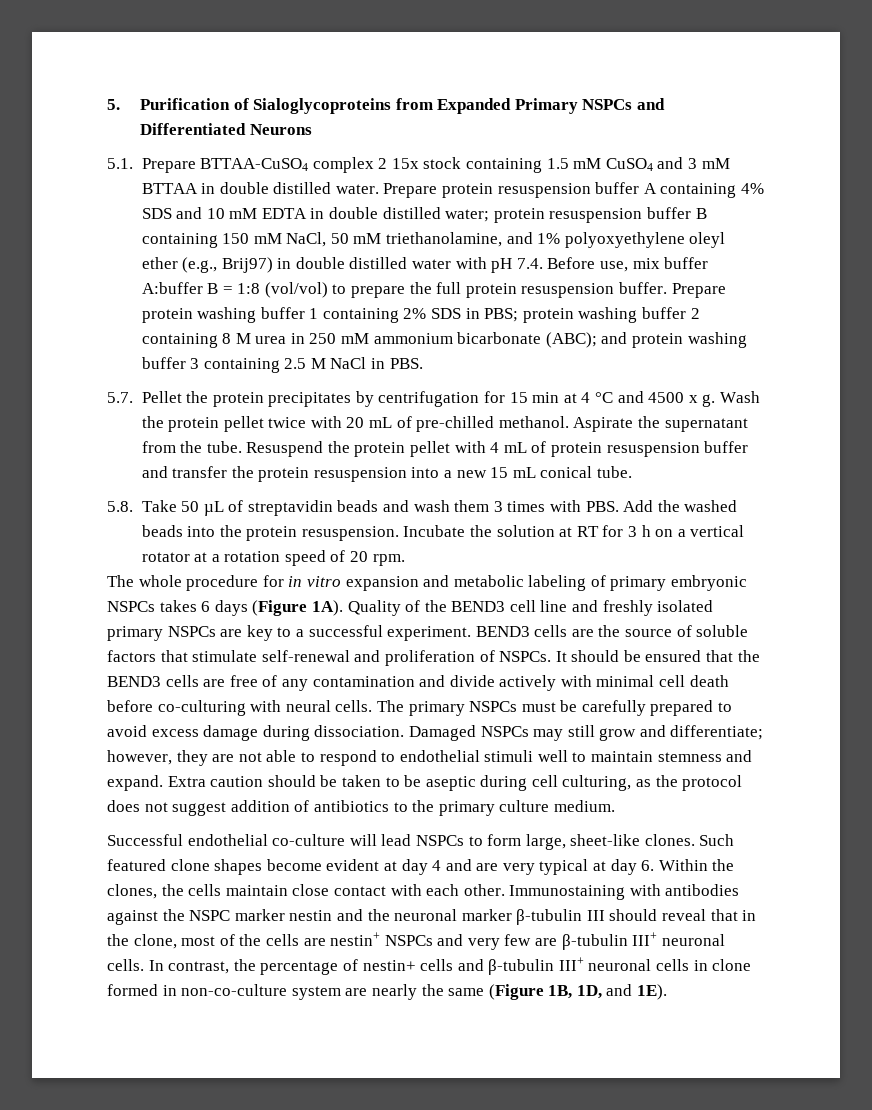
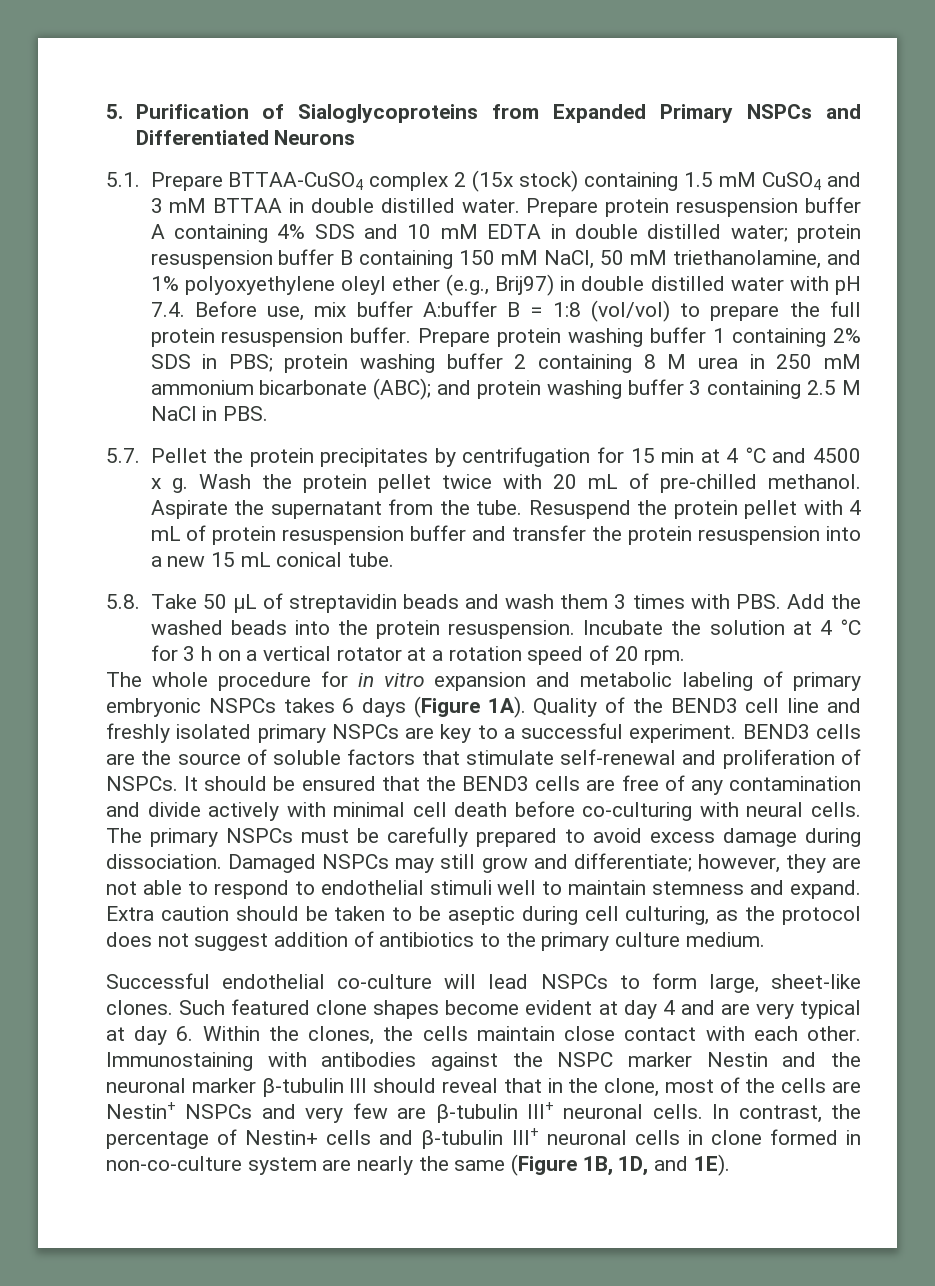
- 5.1. Prepare BTTAA-CuSO4 complex 2 15x stock containing 1.5 mM CuSO4 and 3 mM BTTAA in double distilled water.
+ 5.1. Prepare BTTAA-CuSO4 complex 2 (15x stock) containing 1.5 mM CuSO4 and 3 mM BTTAA in double distilled water.
- Incubate the solution at RT for 3 h on a vertical rotator at a rotation speed of 20 rpm.
+ Incubate the solution at 4 °C for 3 h on a vertical rotator at a rotation speed of 20 rpm.
- Immunostaining with antibodies against the NSPC marker nestin and the neuronal marker β-tubulin III should reveal that in the clone, most of the cells are nestin+ NSPCs and very few are β-tubulin III+ neuronal cells.
+ Immunostaining with antibodies against the NSPC marker Nestin and the neuronal marker β-tubulin III should reveal that in the clone, most of the cells are Nestin+ NSPCs and very few are β-tubulin III+ neuronal cells.
- In contrast, the percentage of nestin+ cells and β-tubulin III+ neuronal cells in clone formed in non-co-culture system are nearly the same (Figure 1B, 1D, and 1E).
+ In contrast, the percentage of Nestin+ cells and β-tubulin III+ neuronal cells in clone formed in non-co-culture system are nearly the same (Figure 1B, 1D, and 1E).

